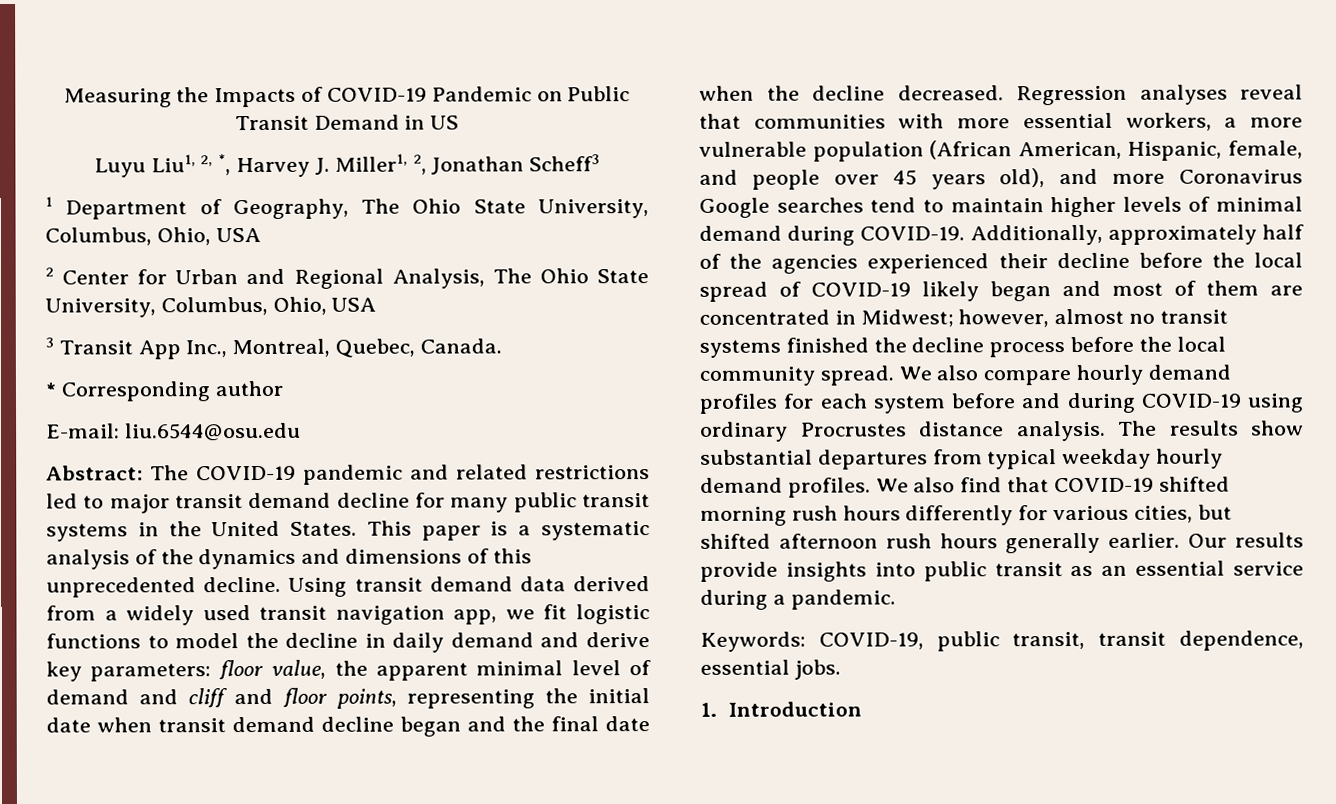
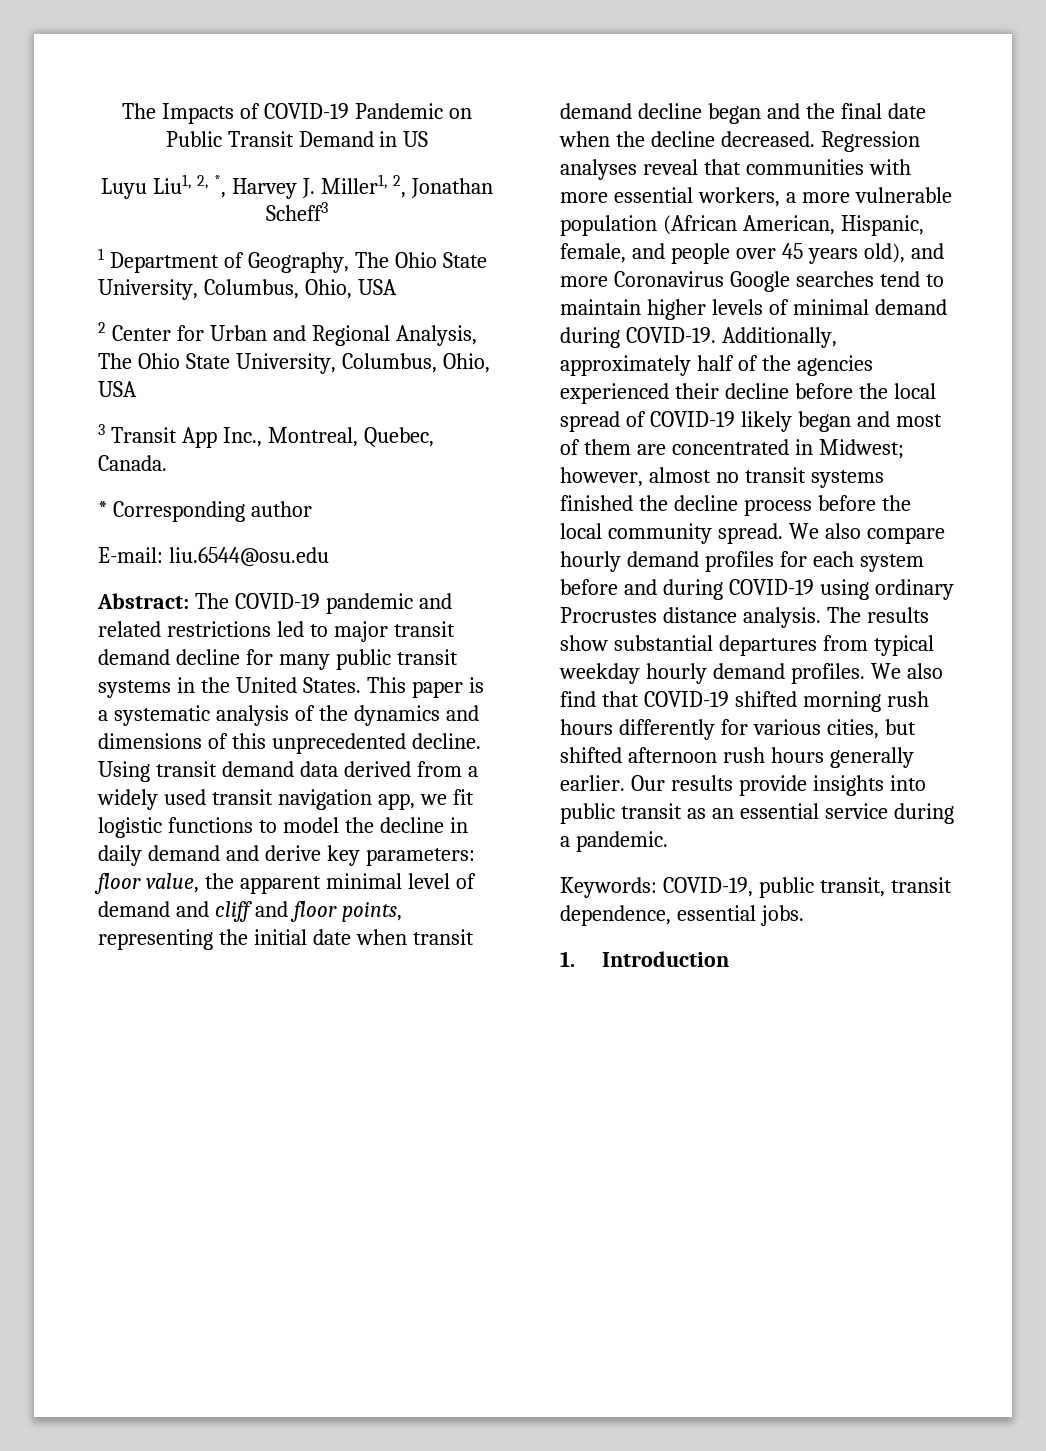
- Measuring the Impacts of COVID-19 Pandemic on Public Transit Demand in US
+ The Impacts of COVID-19 Pandemic on Public Transit Demand in US

